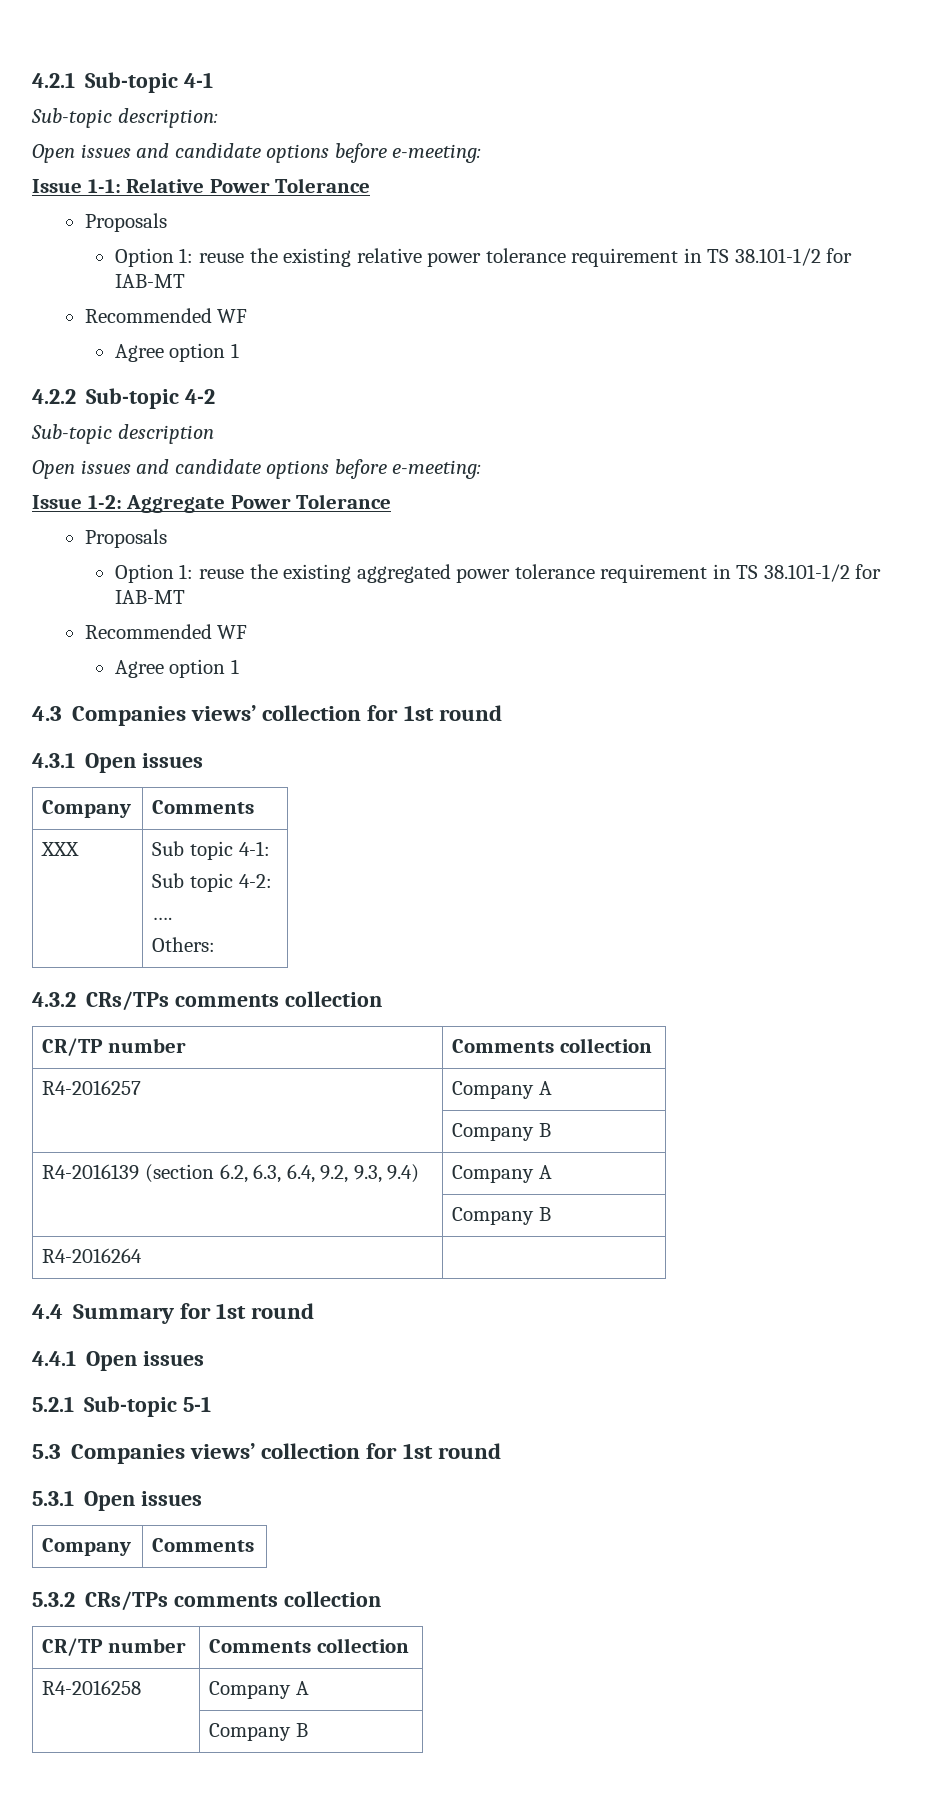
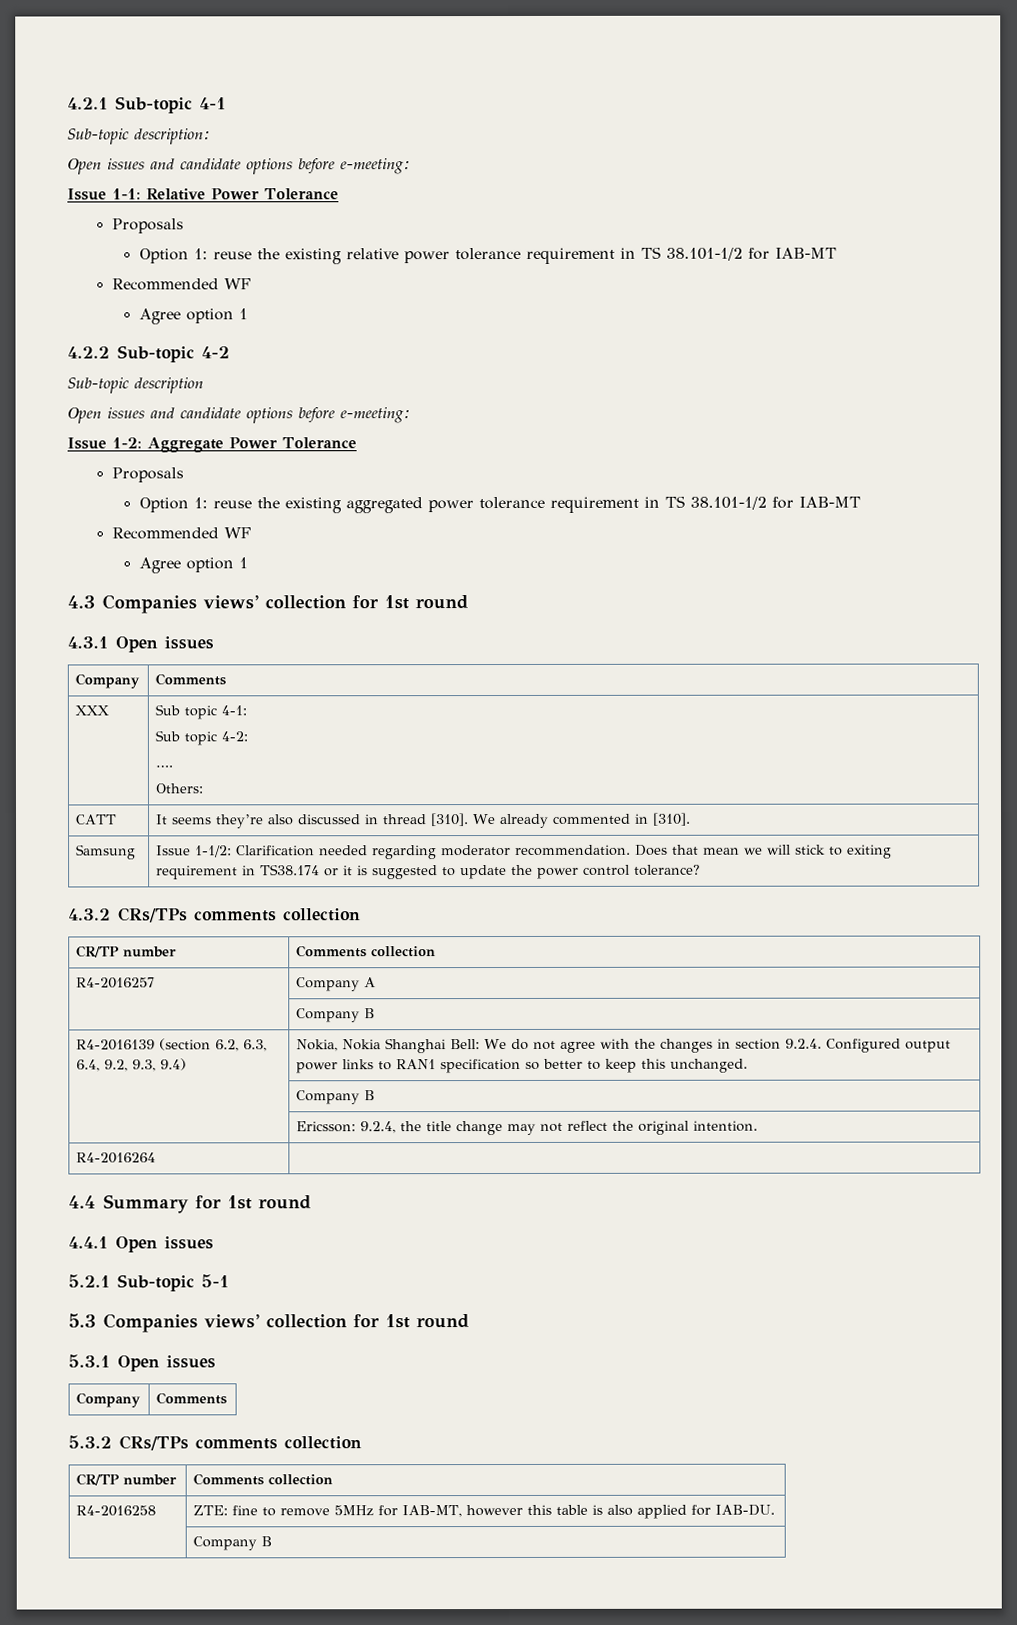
+ CATT | It seems they’re also discussed in thread [310]. We already commented in [310].
+ Samsung | Issue 1-1/2: Clarification needed regarding moderator recommendation. Does that mean we will stick to exiting requirement in TS38.174 or it is suggested to update the power control tolerance?
- R4-2016139 (section 6.2, 6.3, 6.4, 9.2, 9.3, 9.4) | Company A
+ R4-2016139 (section 6.2, 6.3, 6.4, 9.2, 9.3, 9.4) | Nokia, Nokia Shanghai Bell: We do not agree with the changes in section 9.2.4. Configured output power links to RAN1 specification so better to keep this unchanged.
  | Company B
+ | Ericsson: 9.2.4, the title change may not reflect the original intention.
- R4-2016258 | Company A
+ R4-2016258 | ZTE: fine to remove 5MHz for IAB-MT, however this table is also applied for IAB-DU.

